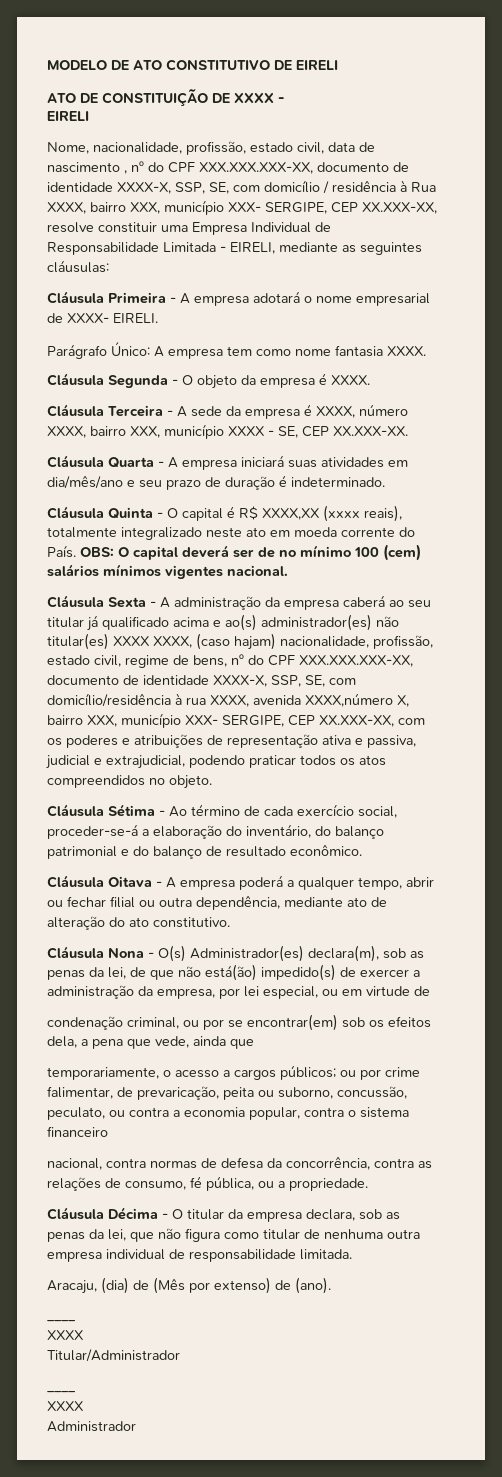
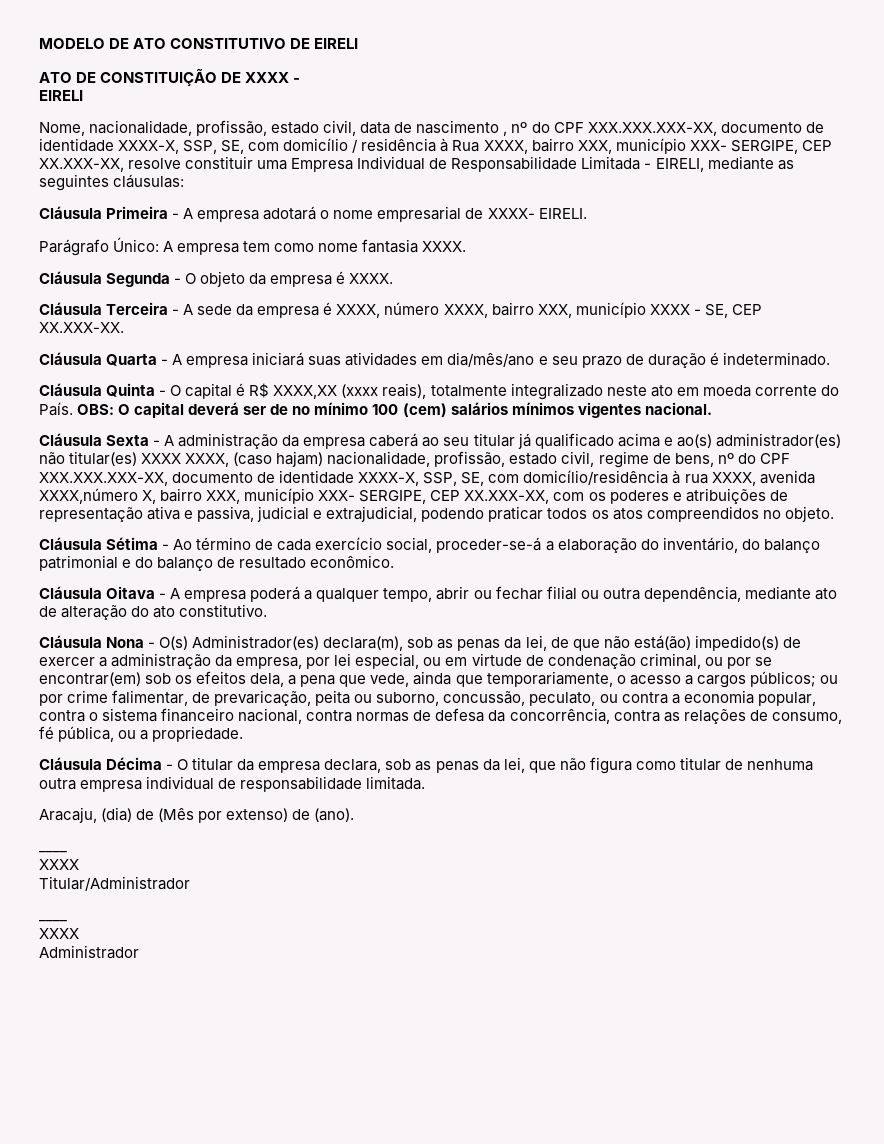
- Cláusula Nona - O(s) Administrador(es) declara(m), sob as penas da lei, de que não está(ão) impedido(s) de exercer a administração da empresa, por lei especial, ou em virtude de
- condenação criminal, ou por se encontrar(em) sob os efeitos dela, a pena que vede, ainda que
- temporariamente, o acesso a cargos públicos;
+ Cláusula Nona - O(s) Administrador(es) declara(m), sob as penas da lei, de que não está(ão) impedido(s) de exercer a administração da empresa, por lei especial, ou em virtude de condenação criminal, ou por se encontrar(em) sob os efeitos dela, a pena que vede, ainda que temporariamente, o acesso a cargos públicos;
- ou por crime falimentar, de prevaricação, peita ou suborno, concussão, peculato, ou contra a economia popular, contra o sistema financeiro
- nacional, contra normas de defesa da concorrência, contra as relações de consumo, fé pública, ou a propriedade.
+ ou por crime falimentar, de prevaricação, peita ou suborno, concussão, peculato, ou contra a economia popular, contra o sistema financeiro nacional, contra normas de defesa da concorrência, contra as relações de consumo, fé pública, ou a propriedade.

